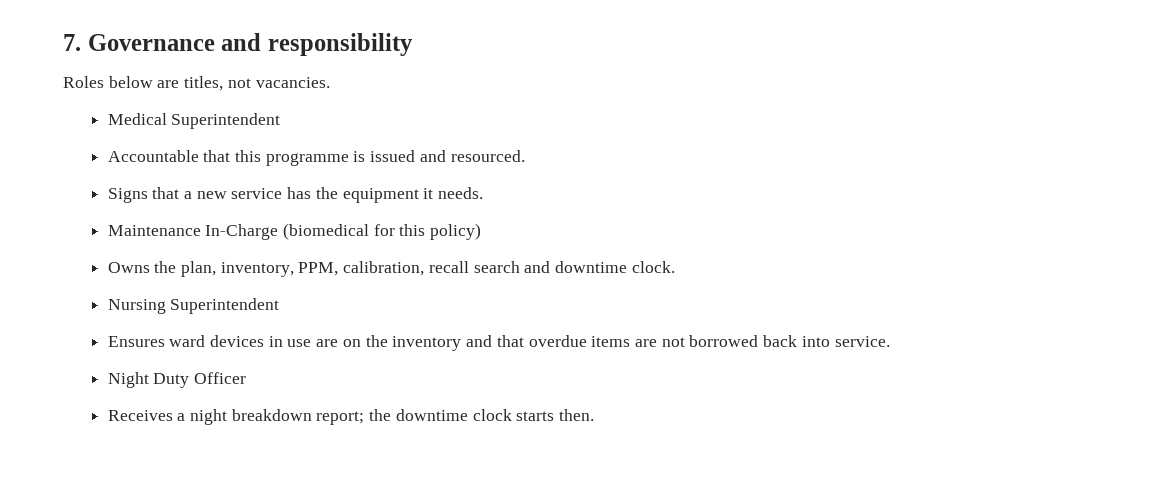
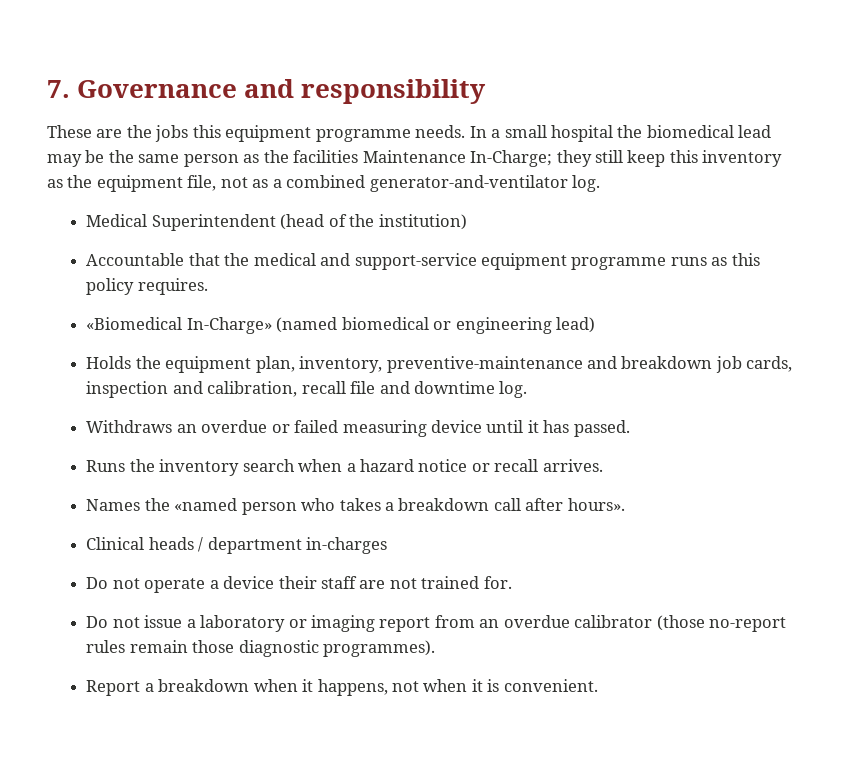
- Roles below are titles, not vacancies.
- Medical Superintendent
- Accountable that this programme is issued and resourced.
- Signs that a new service has the equipment it needs.
- Maintenance In-Charge (biomedical for this policy)
- Owns the plan, inventory, PPM, calibration, recall search and downtime clock.
- Nursing Superintendent
- Ensures ward devices in use are on the inventory and that overdue items are not borrowed back into service.
- Night Duty Officer
- Receives a night breakdown report; the downtime clock starts then.
+ These are the jobs this equipment programme needs. In a small hospital the biomedical lead may be the same person as the facilities Maintenance In-Charge; they still keep this inventory as the equipment file, not as a combined generator-and-ventilator log.
+ Medical Superintendent (head of the institution)
+ Accountable that the medical and support-service equipment programme runs as this policy requires.
+ «Biomedical In-Charge» (named biomedical or engineering lead)
+ Holds the equipment plan, inventory, preventive-maintenance and breakdown job cards, inspection and calibration, recall file and downtime log.
+ Withdraws an overdue or failed measuring device until it has passed.
+ Runs the inventory search when a hazard notice or recall arrives.
+ Names the «named person who takes a breakdown call after hours».
+ Clinical heads / department in-charges
+ Do not operate a device their staff are not trained for.
+ Do not issue a laboratory or imaging report from an overdue calibrator (those no-report rules remain those diagnostic programmes).
+ Report a breakdown when it happens, not when it is convenient.

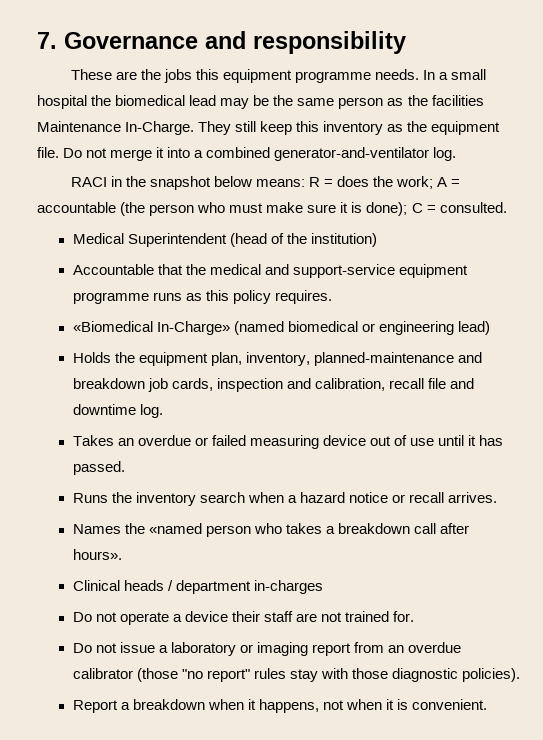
- In a small hospital the biomedical lead may be the same person as the facilities Maintenance In-Charge; they still keep this inventory as the equipment file, not as a combined generator-and-ventilator log.
+ In a small hospital the biomedical lead may be the same person as the facilities Maintenance In-Charge. They still keep this inventory as the equipment file. Do not merge it into a combined generator-and-ventilator log.
+ RACI in the snapshot below means: R = does the work; A = accountable (the person who must make sure it is done); C = consulted.
- Holds the equipment plan, inventory, preventive-maintenance and breakdown job cards, inspection and calibration, recall file and downtime log.
+ Holds the equipment plan, inventory, planned-maintenance and breakdown job cards, inspection and calibration, recall file and downtime log.
- Withdraws an overdue or failed measuring device until it has passed.
+ Takes an overdue or failed measuring device out of use until it has passed.
- Do not issue a laboratory or imaging report from an overdue calibrator (those no-report rules remain those diagnostic programmes).
+ Do not issue a laboratory or imaging report from an overdue calibrator (those "no report" rules stay with those diagnostic policies).

